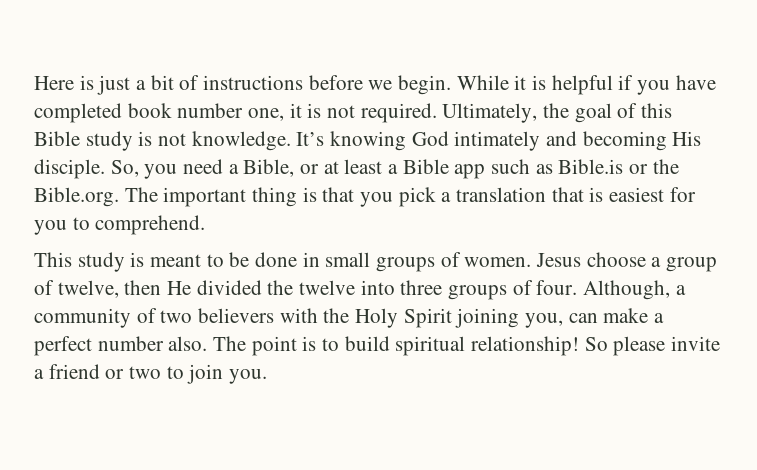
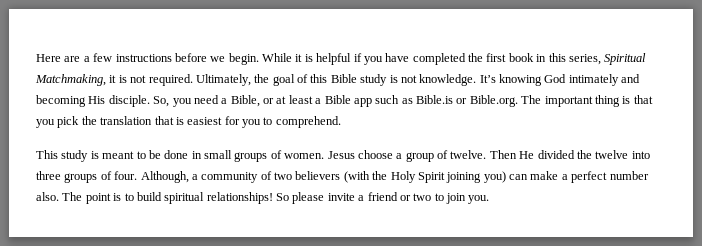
- Here is just a bit of instructions before we begin.
+ Here are a few instructions before we begin.
- While it is helpful if you have completed book number one, it is not required.
+ While it is helpful if you have completed the first book in this series, Spiritual Matchmaking, it is not required.
- So, you need a Bible, or at least a Bible app such as Bible.is or the Bible.org. The important thing is that you pick a translation that is easiest for you to comprehend.
+ So, you need a Bible, or at least a Bible app such as Bible.is or Bible.org. The important thing is that you pick the translation that is easiest for you to comprehend.
- Jesus choose a group of twelve, then He divided the twelve into three groups of four.
+ Jesus choose a group of twelve. Then He divided the twelve into three groups of four.
- Although, a community of two believers with the Holy Spirit joining you, can make a perfect number also.
+ Although, a community of two believers (with the Holy Spirit joining you) can make a perfect number also.
- The point is to build spiritual relationship!
+ The point is to build spiritual relationships!

